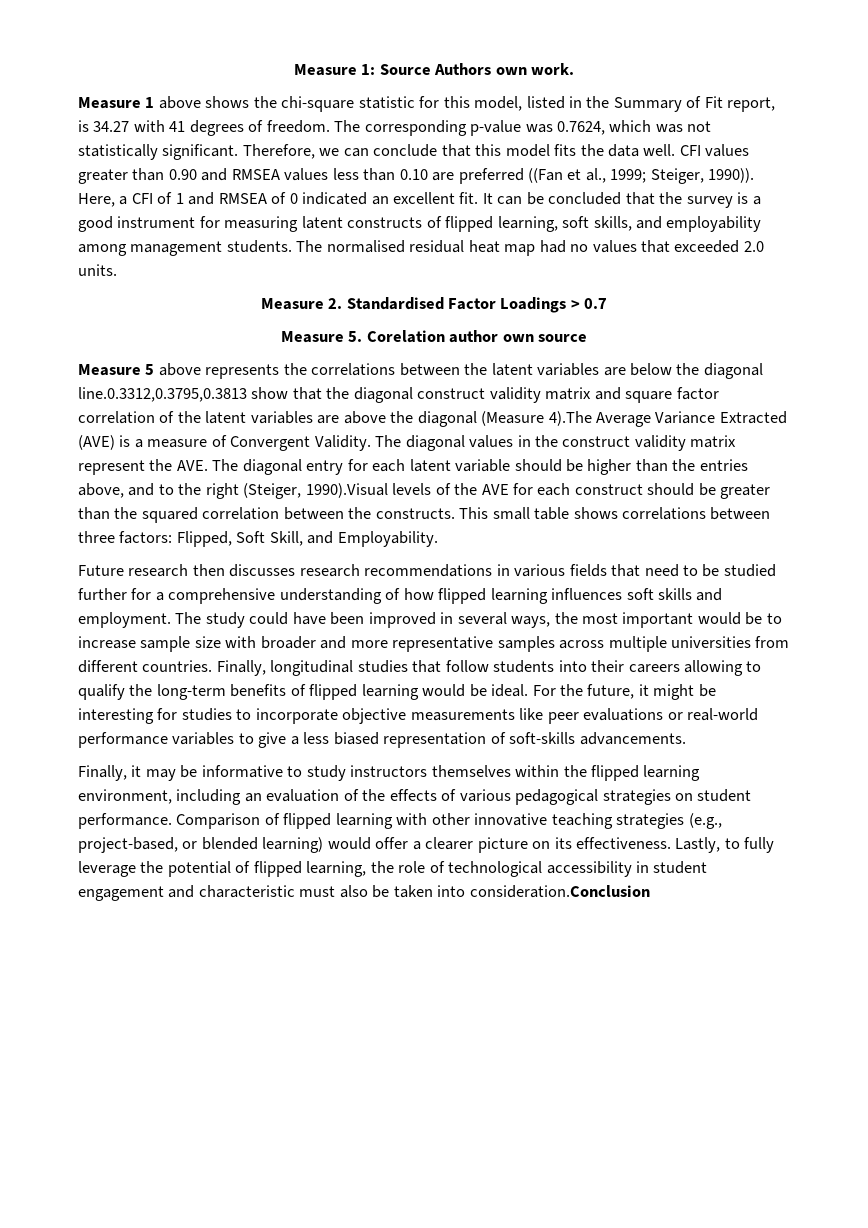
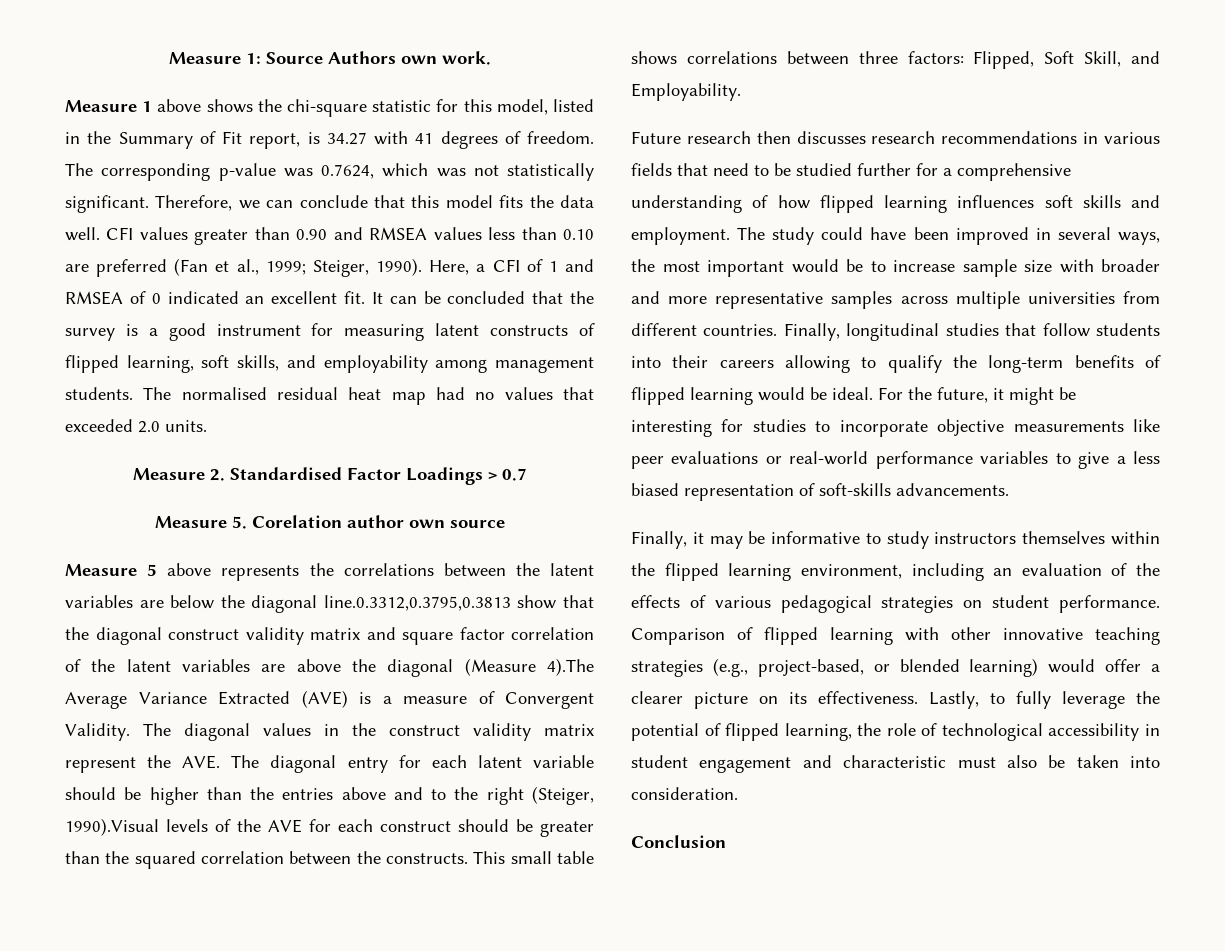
- CFI values greater than 0.90 and RMSEA values less than 0.10 are preferred ((Fan et al., 1999; Steiger, 1990)).
+ CFI values greater than 0.90 and RMSEA values less than 0.10 are preferred (Fan et al., 1999; Steiger, 1990).
- The diagonal values in the construct validity matrix represent the AVE. The diagonal entry for each latent variable should be higher than the entries above, and to the right (Steiger, 1990).Visual levels of the AVE for each construct should be greater than the squared correlation between the constructs.
+ The diagonal values in the construct validity matrix represent the AVE. The diagonal entry for each latent variable should be higher than the entries above and to the right (Steiger, 1990).Visual levels of the AVE for each construct should be greater than the squared correlation between the constructs.
- Lastly, to fully leverage the potential of flipped learning, the role of technological accessibility in student engagement and characteristic must also be taken into consideration.Conclusion
+ Lastly, to fully leverage the potential of flipped learning, the role of technological accessibility in student engagement and characteristic must also be taken into consideration.
+ Conclusion

